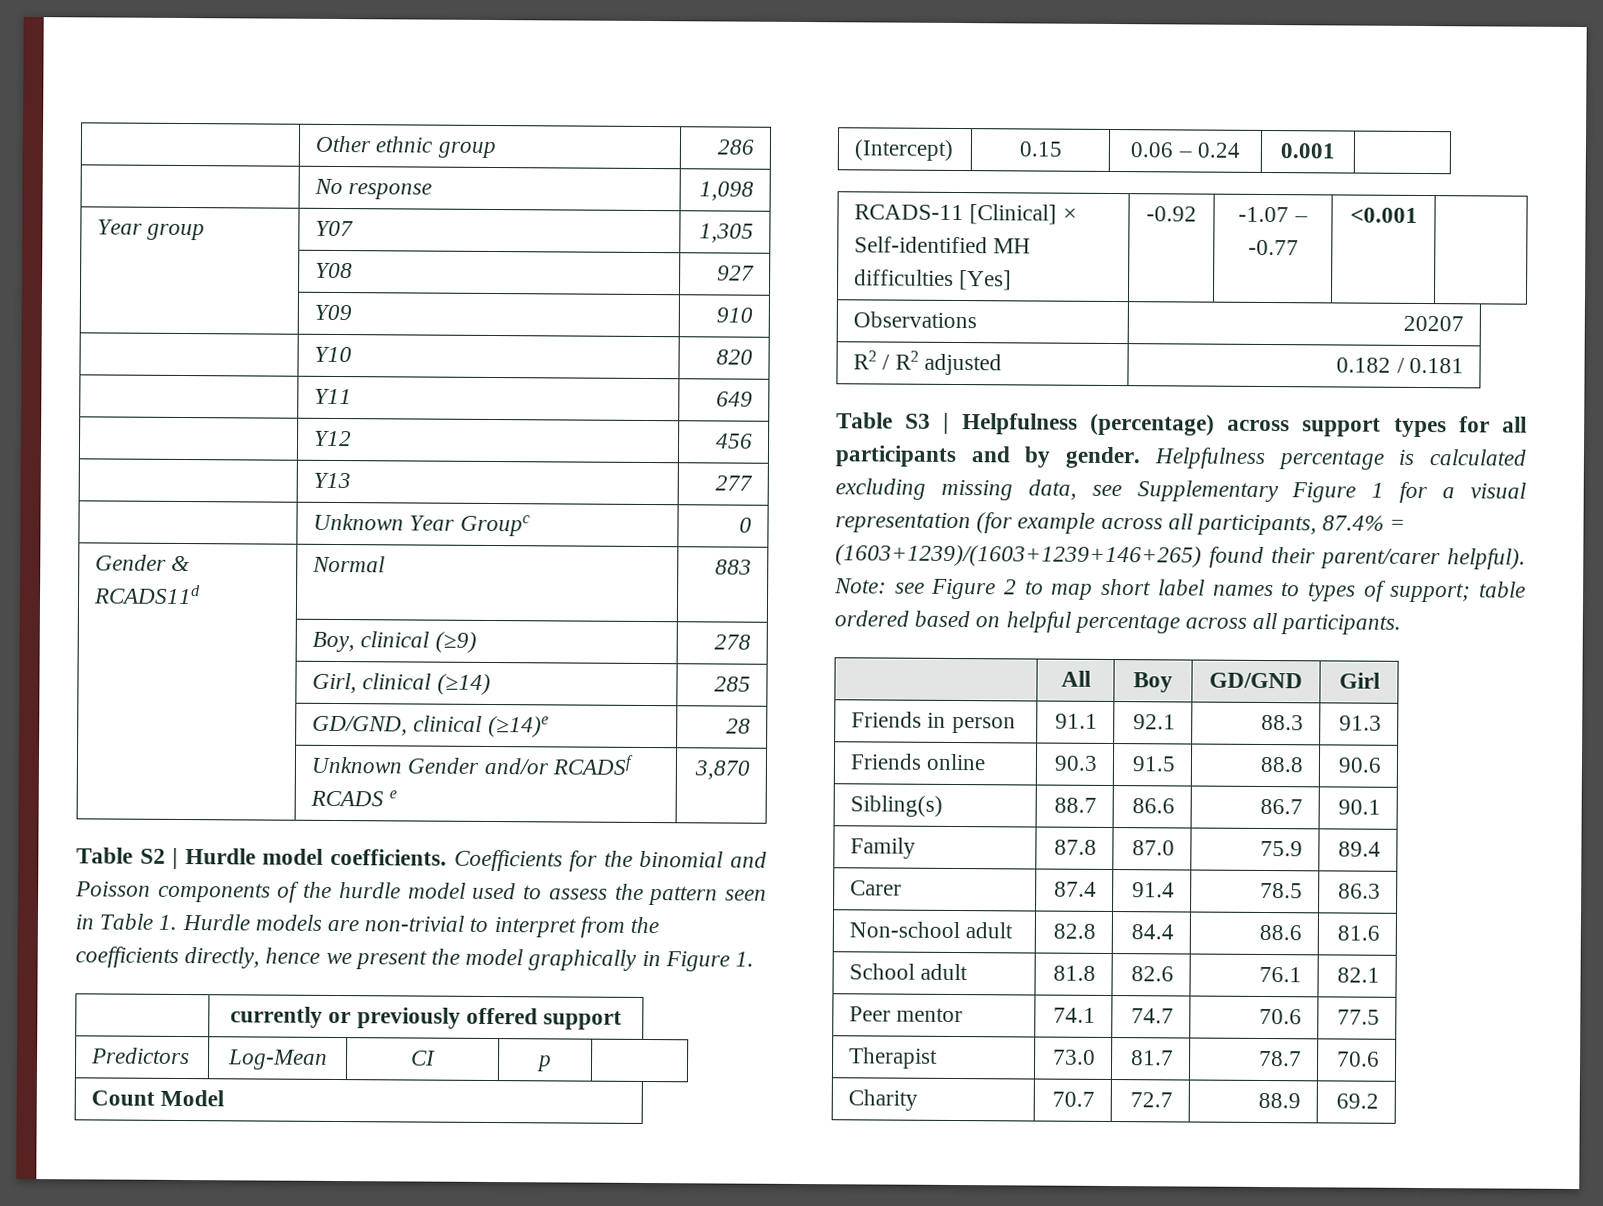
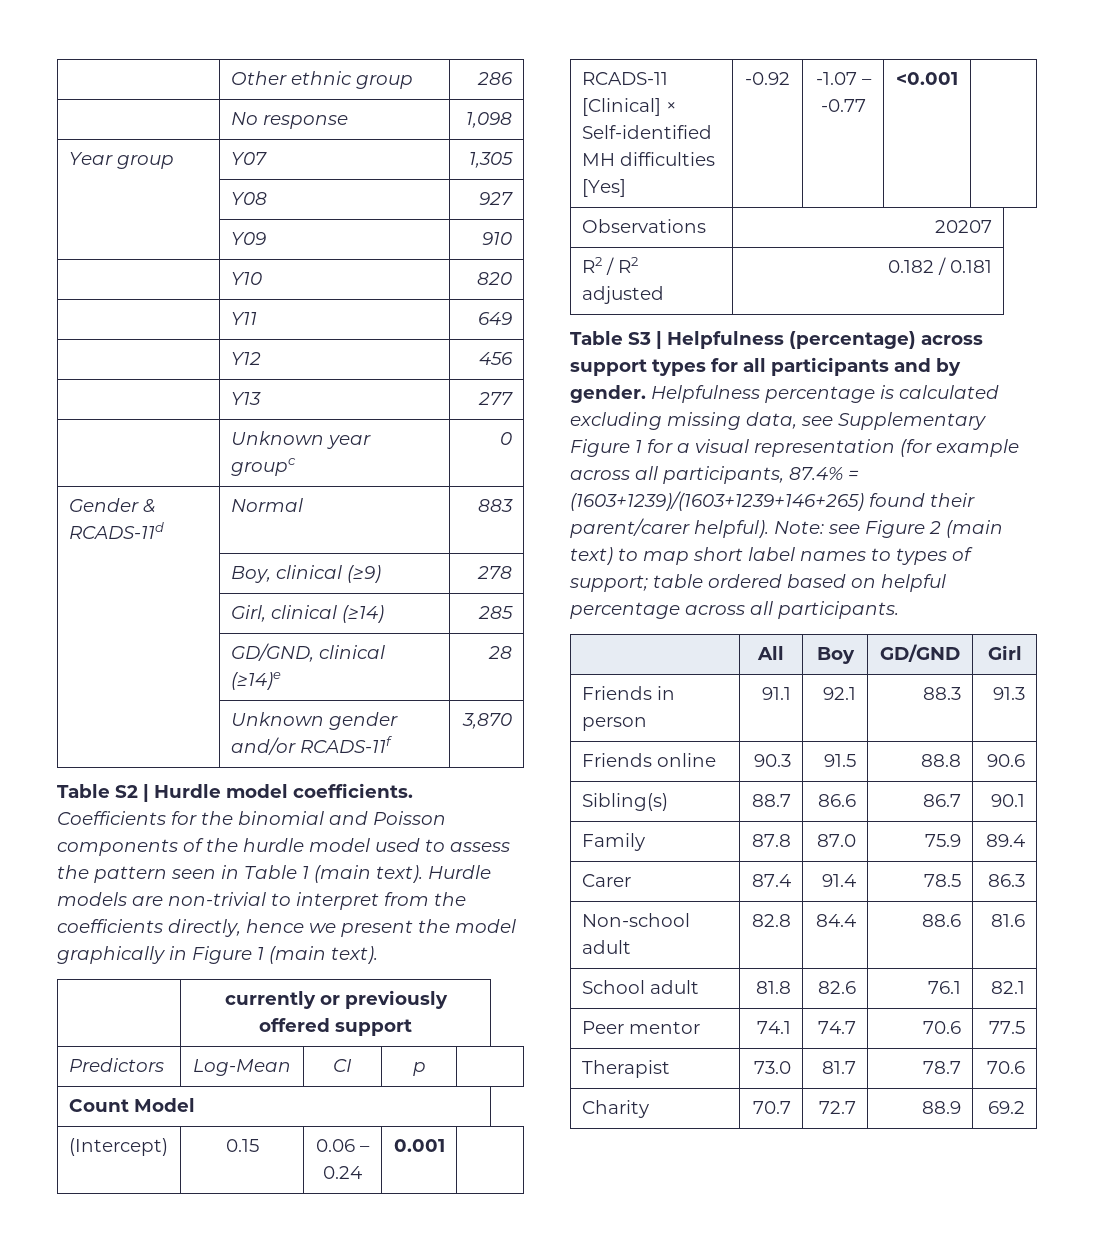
- | Unknown Year Groupc | 0
+ | Unknown year groupc | 0
- Gender & RCADS11d | Normal | 883
+ Gender & RCADS-11d | Normal | 883
- | Unknown Gender and/or RCADSf RCADS e | 3,870
+ | Unknown gender and/or RCADS-11f | 3,870
- Coefficients for the binomial and Poisson components of the hurdle model used to assess the pattern seen in Table 1. Hurdle models are non-trivial to interpret from the coefficients directly, hence we present the model graphically in Figure 1.
+ Coefficients for the binomial and Poisson components of the hurdle model used to assess the pattern seen in Table 1 (main text). Hurdle models are non-trivial to interpret from the coefficients directly, hence we present the model graphically in Figure 1 (main text).
- Note: see Figure 2 to map short label names to types of support; table ordered based on helpful percentage across all participants.
+ Note: see Figure 2 (main text) to map short label names to types of support; table ordered based on helpful percentage across all participants.

